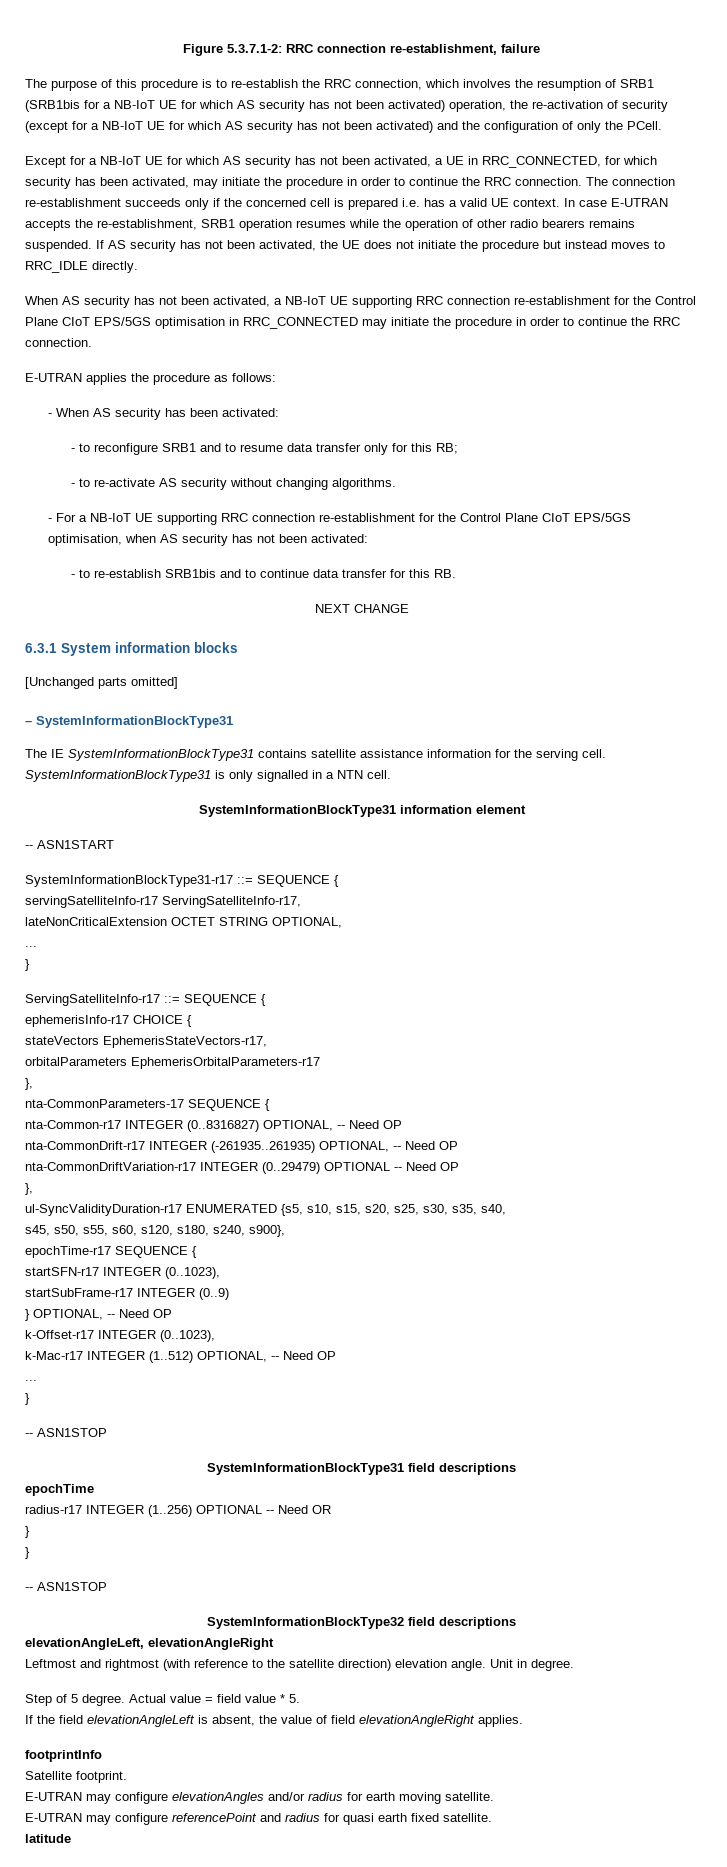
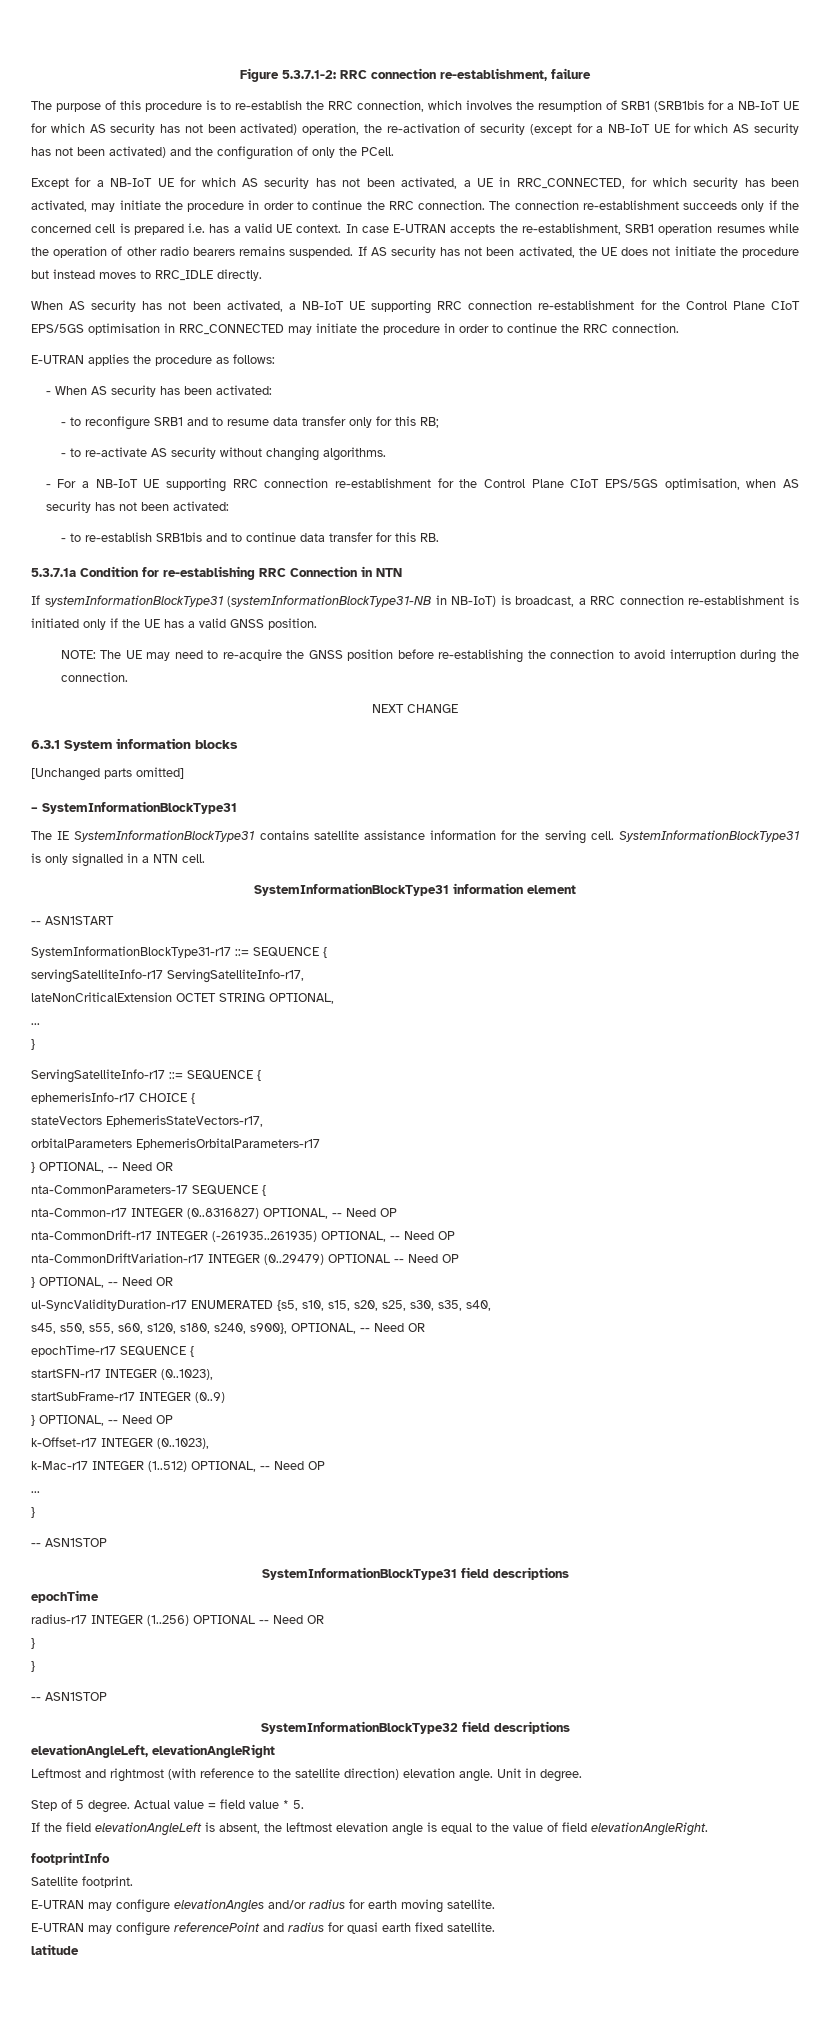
+ 5.3.7.1a Condition for re-establishing RRC Connection in NTN
+ If systemInformationBlockType31 (systemInformationBlockType31-NB in NB-IoT) is broadcast, a RRC connection re-establishment is initiated only if the UE has a valid GNSS position.
+ NOTE: The UE may need to re-acquire the GNSS position before re-establishing the connection to avoid interruption during the connection.
  orbitalParameters EphemerisOrbitalParameters-r17
- },
+ } OPTIONAL, -- Need OR
  nta-CommonDriftVariation-r17 INTEGER (0..29479) OPTIONAL -- Need OP
- },
+ } OPTIONAL, -- Need OR
- s45, s50, s55, s60, s120, s180, s240, s900},
+ s45, s50, s55, s60, s120, s180, s240, s900}, OPTIONAL, -- Need OR
- If the field elevationAngleLeft is absent, the value of field elevationAngleRight applies.
+ If the field elevationAngleLeft is absent, the leftmost elevation angle is equal to the value of field elevationAngleRight.

